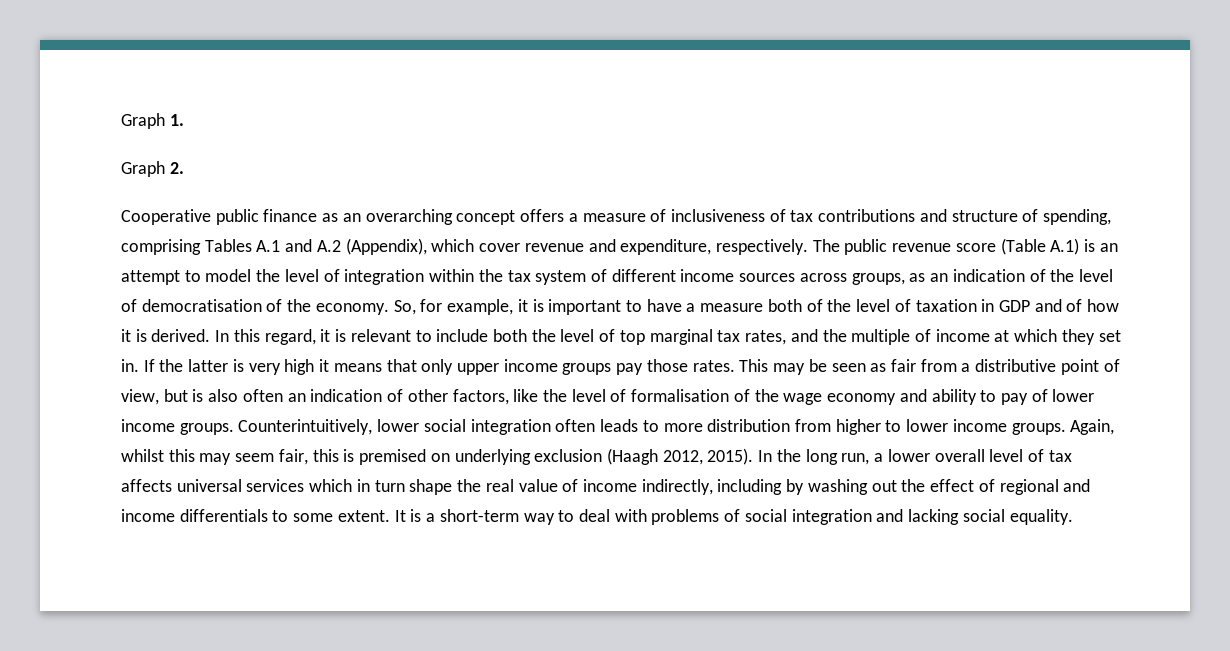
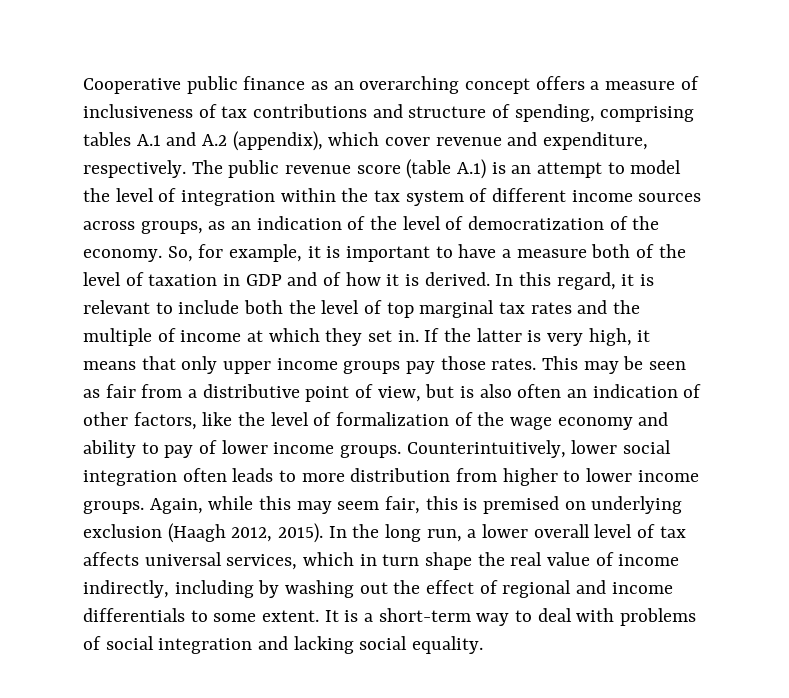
- Graph 1.
- Graph 2.
- Cooperative public finance as an overarching concept offers a measure of inclusiveness of tax contributions and structure of spending, comprising Tables A.1 and A.2 (Appendix), which cover revenue and expenditure, respectively.
+ Cooperative public finance as an overarching concept offers a measure of inclusiveness of tax contributions and structure of spending, comprising tables A.1 and A.2 (appendix), which cover revenue and expenditure, respectively.
- The public revenue score (Table A.1) is an attempt to model the level of integration within the tax system of different income sources across groups, as an indication of the level of democratisation of the economy.
+ The public revenue score (table A.1) is an attempt to model the level of integration within the tax system of different income sources across groups, as an indication of the level of democratization of the economy.
- In this regard, it is relevant to include both the level of top marginal tax rates, and the multiple of income at which they set in.
+ In this regard, it is relevant to include both the level of top marginal tax rates and the multiple of income at which they set in.
- If the latter is very high it means that only upper income groups pay those rates.
+ If the latter is very high, it means that only upper income groups pay those rates.
- This may be seen as fair from a distributive point of view, but is also often an indication of other factors, like the level of formalisation of the wage economy and ability to pay of lower income groups.
+ This may be seen as fair from a distributive point of view, but is also often an indication of other factors, like the level of formalization of the wage economy and ability to pay of lower income groups.
- Again, whilst this may seem fair, this is premised on underlying exclusion (Haagh 2012, 2015).
+ Again, while this may seem fair, this is premised on underlying exclusion (Haagh 2012, 2015).
- In the long run, a lower overall level of tax affects universal services which in turn shape the real value of income indirectly, including by washing out the effect of regional and income differentials to some extent.
+ In the long run, a lower overall level of tax affects universal services, which in turn shape the real value of income indirectly, including by washing out the effect of regional and income differentials to some extent.

